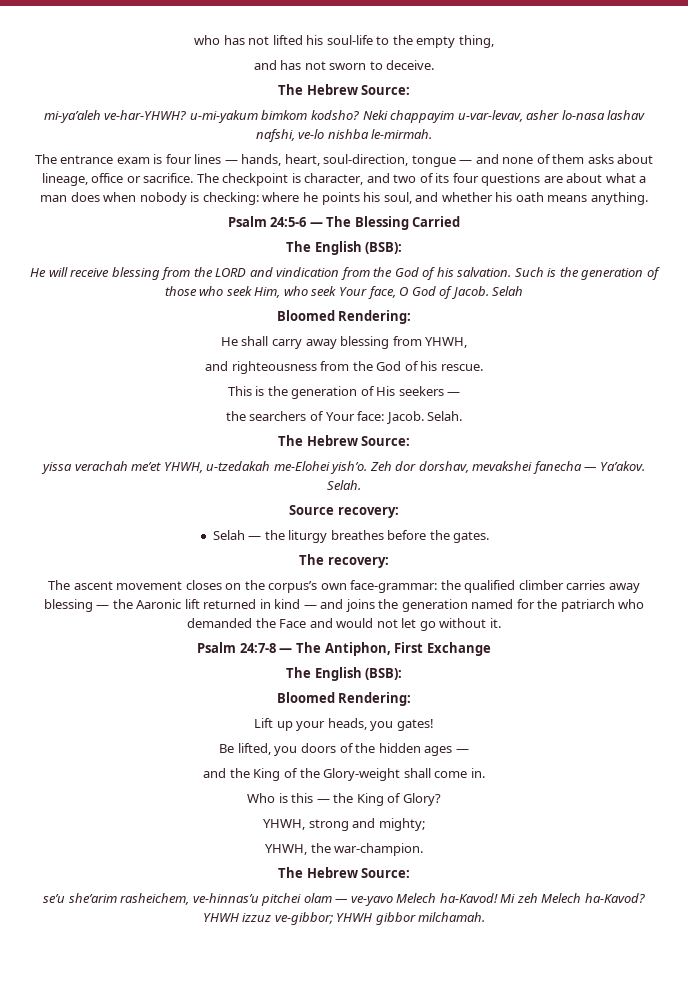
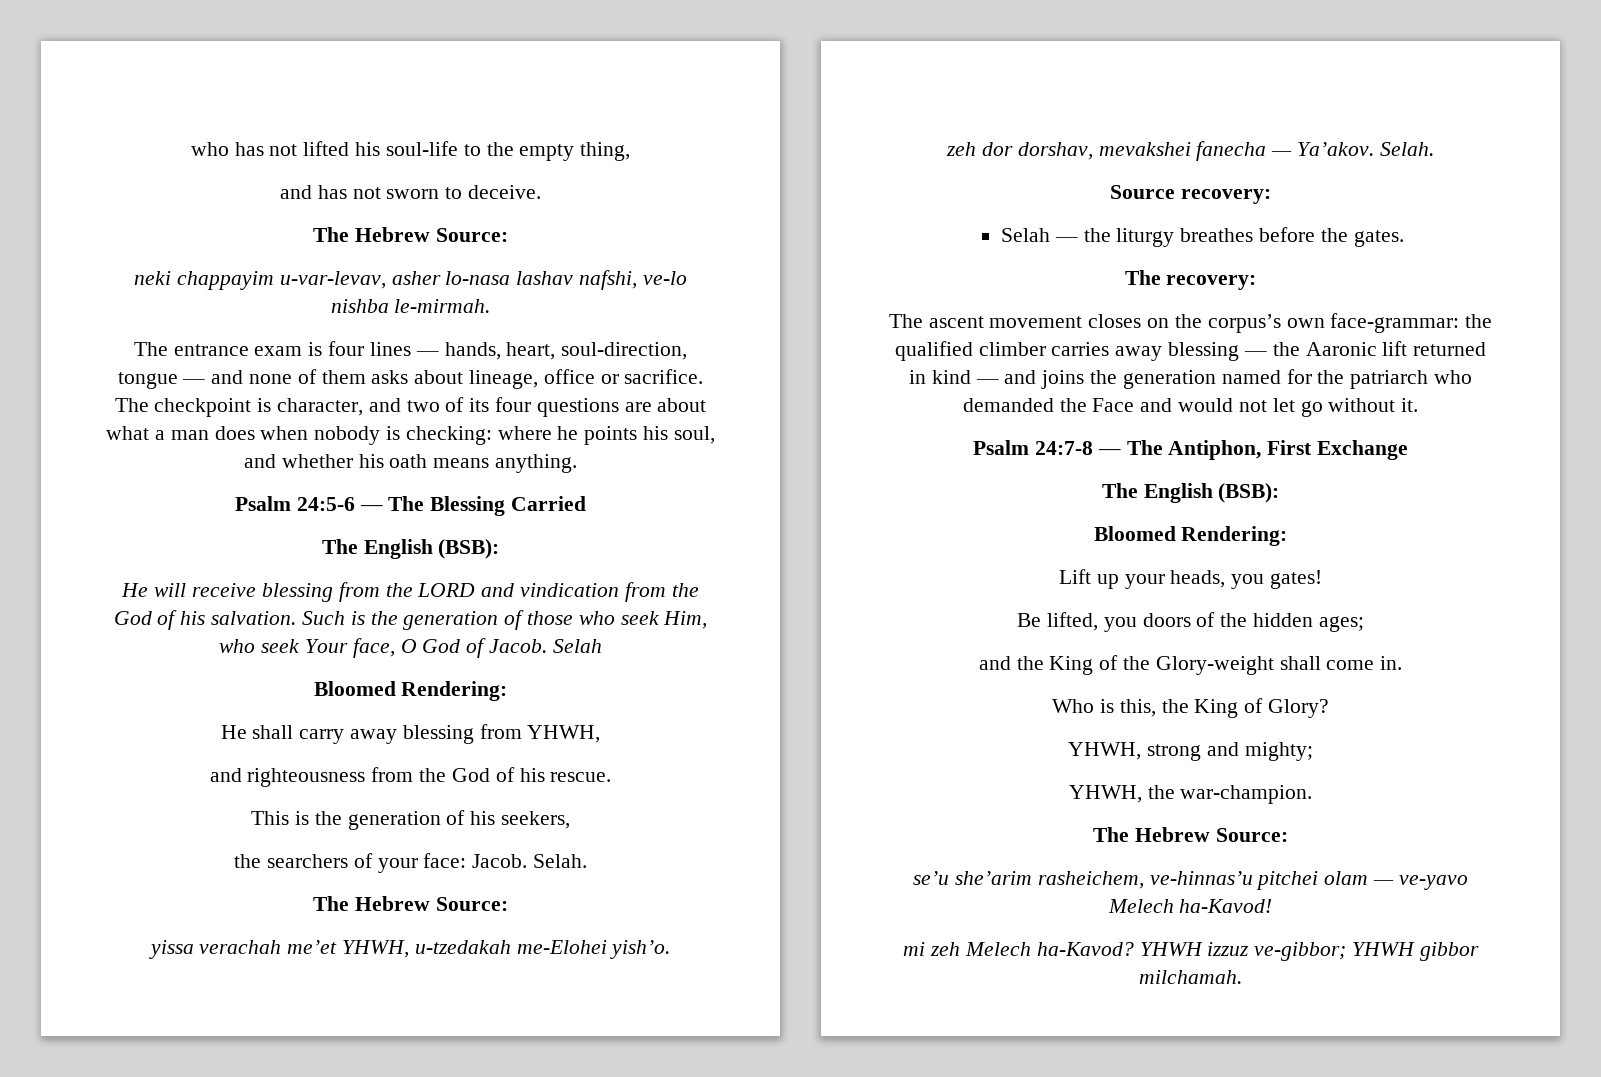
- mi-ya’aleh ve-har-YHWH? u-mi-yakum bimkom kodsho? Neki chappayim u-var-levav, asher lo-nasa lashav nafshi, ve-lo nishba le-mirmah.
+ neki chappayim u-var-levav, asher lo-nasa lashav nafshi, ve-lo nishba le-mirmah.
- This is the generation of His seekers —
+ This is the generation of his seekers,
- the searchers of Your face: Jacob.
+ the searchers of your face: Jacob.
- yissa verachah me’et YHWH, u-tzedakah me-Elohei yish’o. Zeh dor dorshav, mevakshei fanecha — Ya’akov.
+ yissa verachah me’et YHWH, u-tzedakah me-Elohei yish’o.
+ zeh dor dorshav, mevakshei fanecha — Ya’akov.
- Be lifted, you doors of the hidden ages —
+ Be lifted, you doors of the hidden ages;
- Who is this — the King of Glory?
+ Who is this, the King of Glory?
- se’u she’arim rasheichem, ve-hinnas’u pitchei olam — ve-yavo Melech ha-Kavod! Mi zeh Melech ha-Kavod?
+ se’u she’arim rasheichem, ve-hinnas’u pitchei olam — ve-yavo Melech ha-Kavod!
+ mi zeh Melech ha-Kavod?

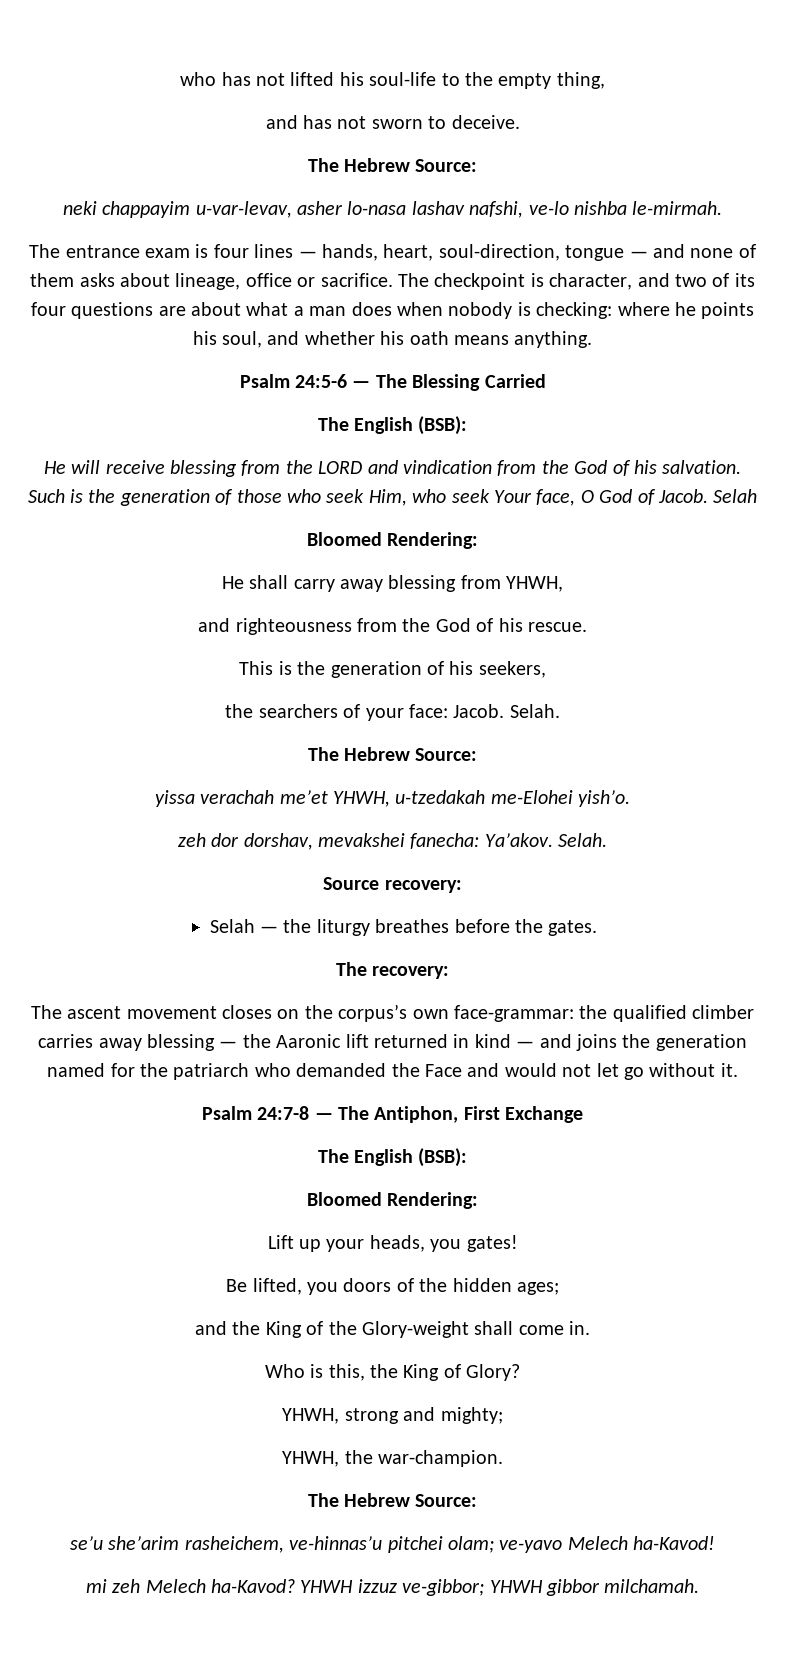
- zeh dor dorshav, mevakshei fanecha — Ya’akov.
+ zeh dor dorshav, mevakshei fanecha: Ya’akov.
- se’u she’arim rasheichem, ve-hinnas’u pitchei olam — ve-yavo Melech ha-Kavod!
+ se’u she’arim rasheichem, ve-hinnas’u pitchei olam; ve-yavo Melech ha-Kavod!

